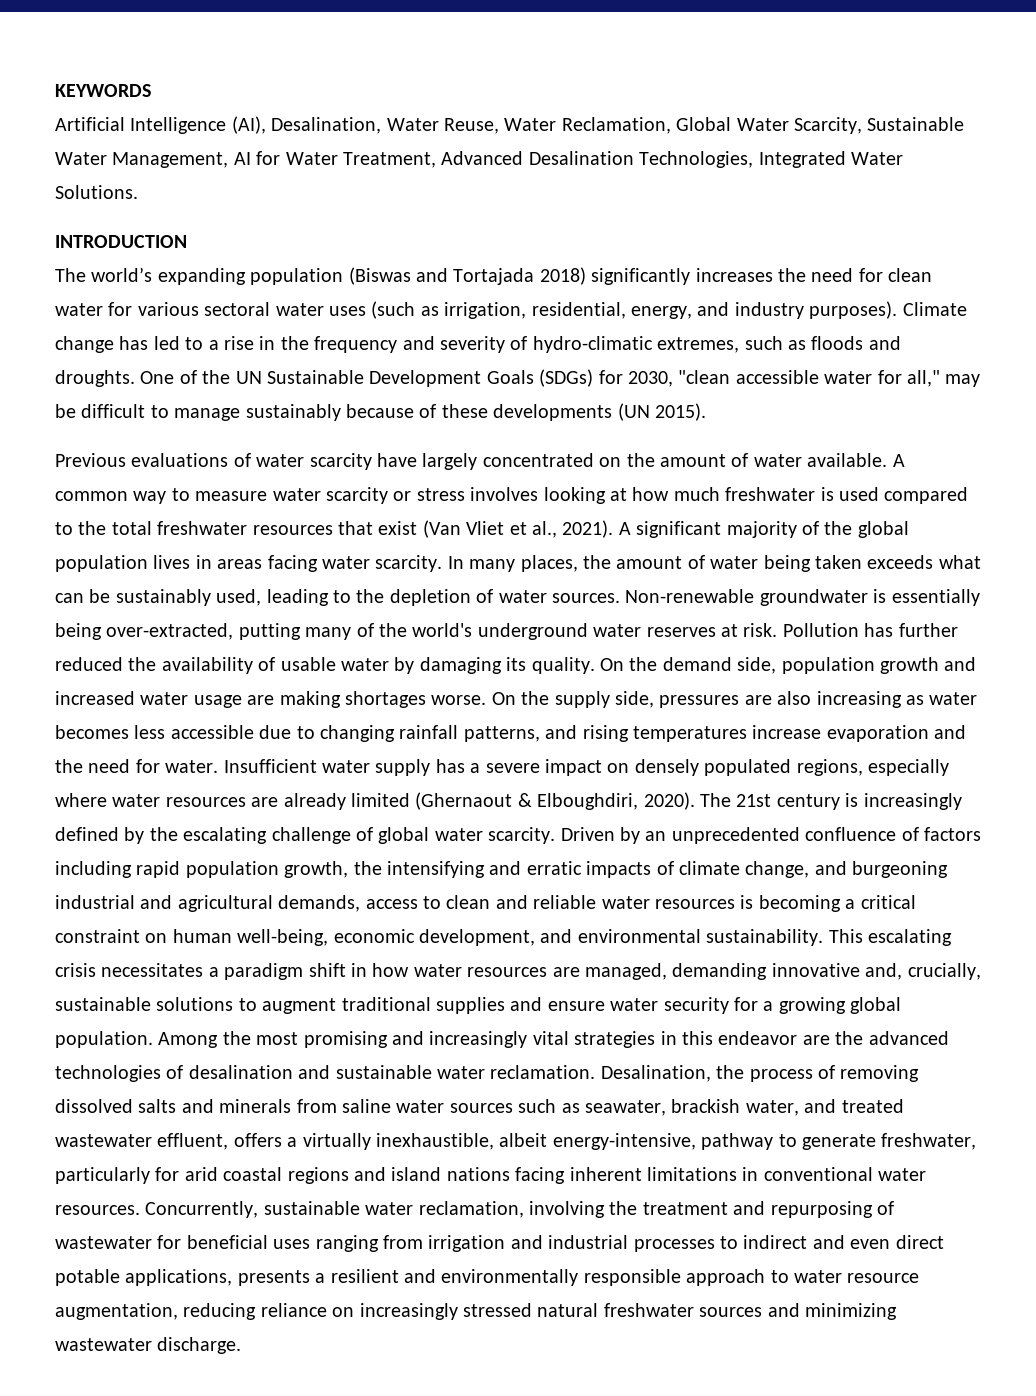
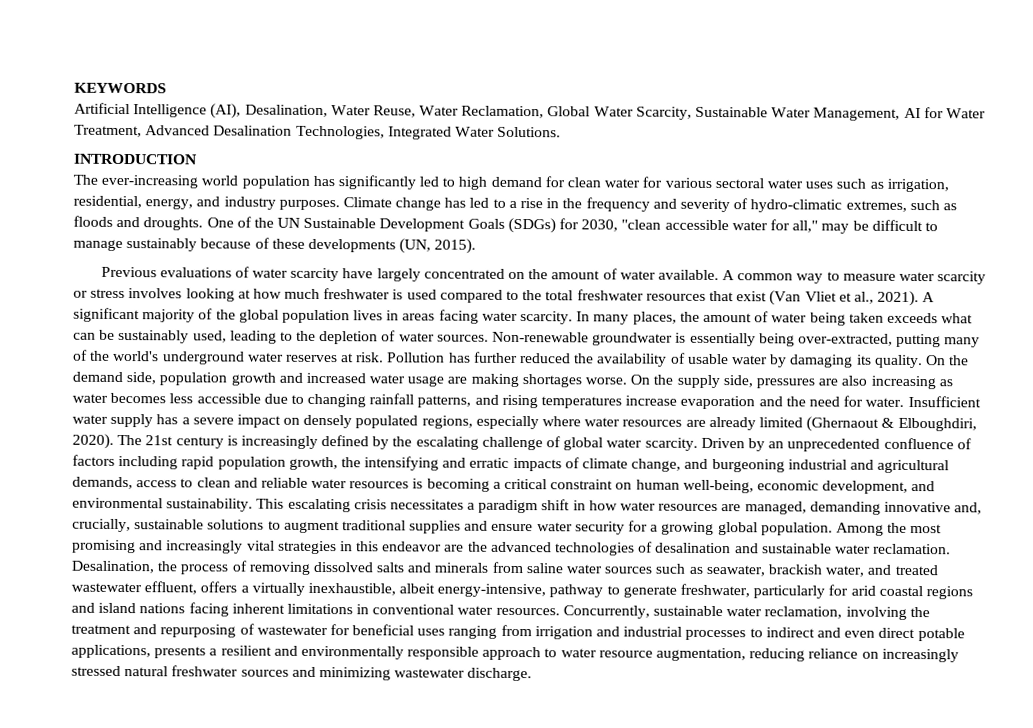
- The world’s expanding population (Biswas and Tortajada 2018) significantly increases the need for clean water for various sectoral water uses (such as irrigation, residential, energy, and industry purposes).
+ The ever-increasing world population has significantly led to high demand for clean water for various sectoral water uses such as irrigation, residential, energy, and industry purposes.
- One of the UN Sustainable Development Goals (SDGs) for 2030, "clean accessible water for all," may be difficult to manage sustainably because of these developments (UN 2015).
+ One of the UN Sustainable Development Goals (SDGs) for 2030, "clean accessible water for all," may be difficult to manage sustainably because of these developments (UN, 2015).

